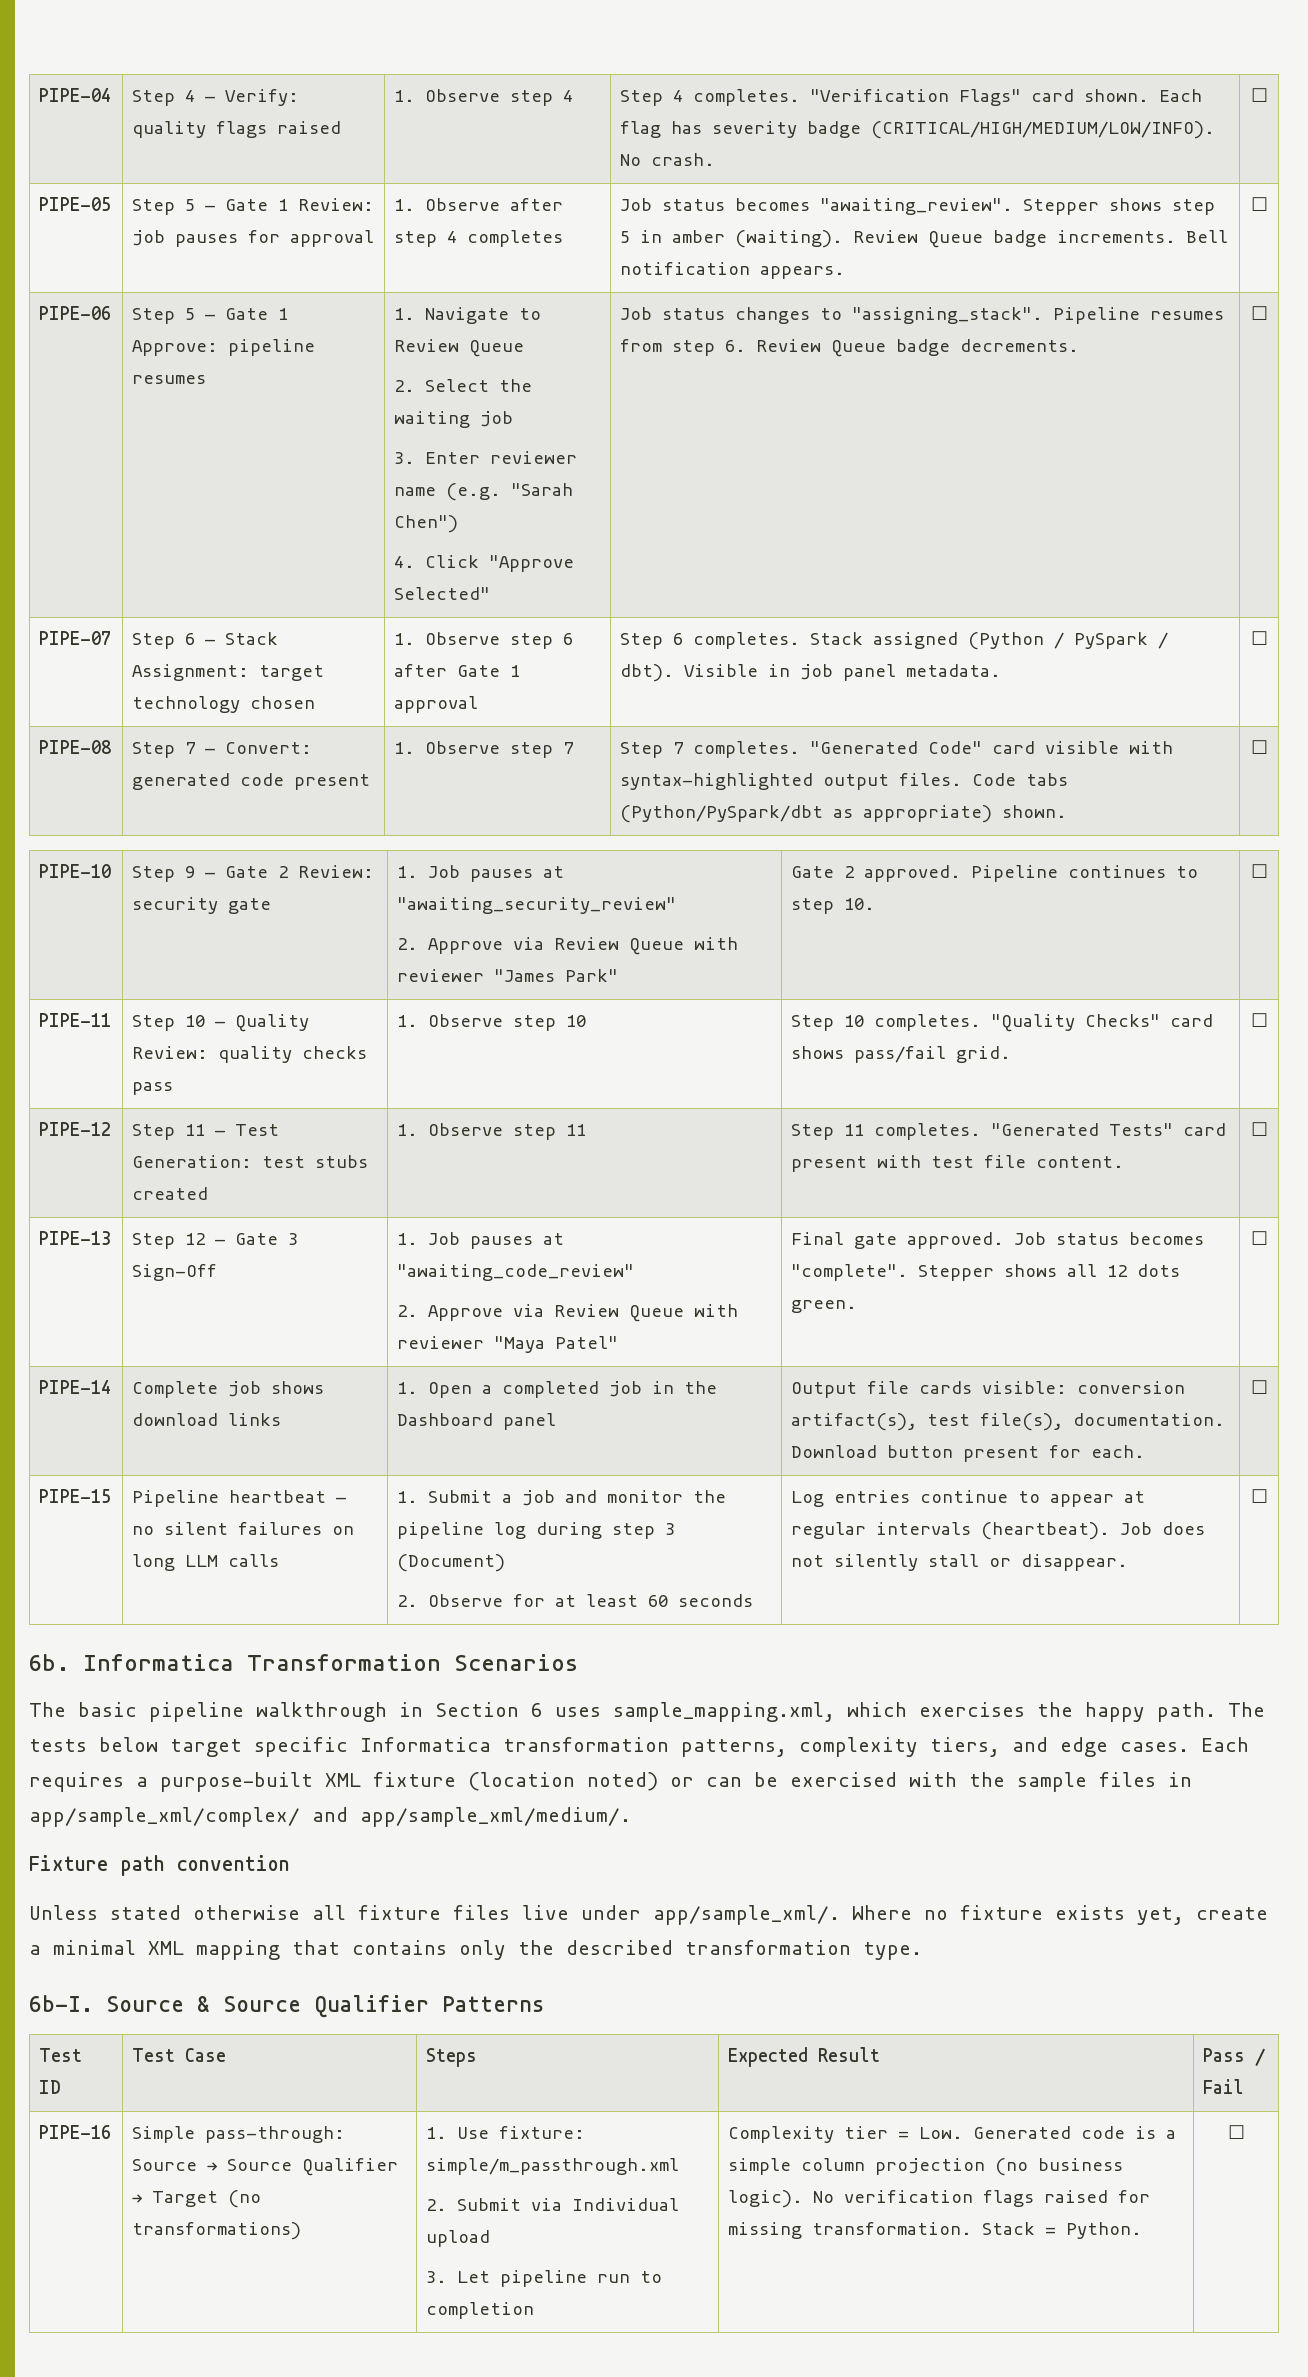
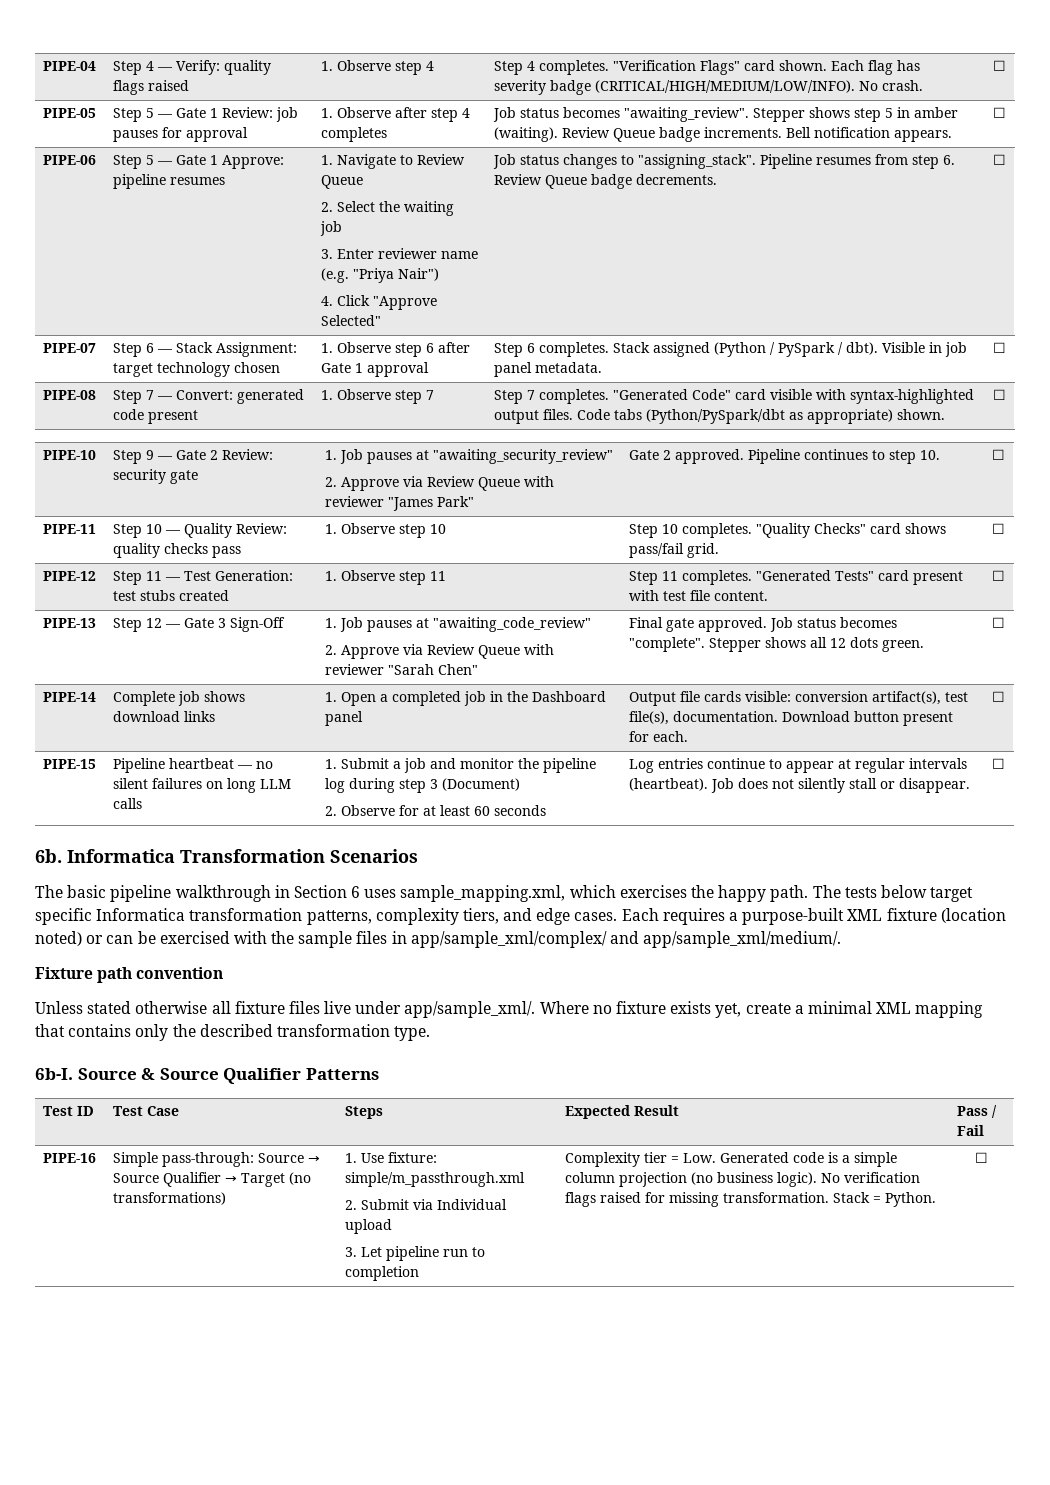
- 3. Enter reviewer name (e.g. "Sarah Chen")
+ 3. Enter reviewer name (e.g. "Priya Nair")
  PIPE-13 | Step 12 — Gate 3 Sign-Off | 1. Job pauses at "awaiting_code_review"
- 2. Approve via Review Queue with reviewer "Maya Patel" | Final gate approved. Job status becomes "complete". Stepper shows all 12 dots green. | ☐
+ 2. Approve via Review Queue with reviewer "Sarah Chen" | Final gate approved. Job status becomes "complete". Stepper shows all 12 dots green. | ☐

